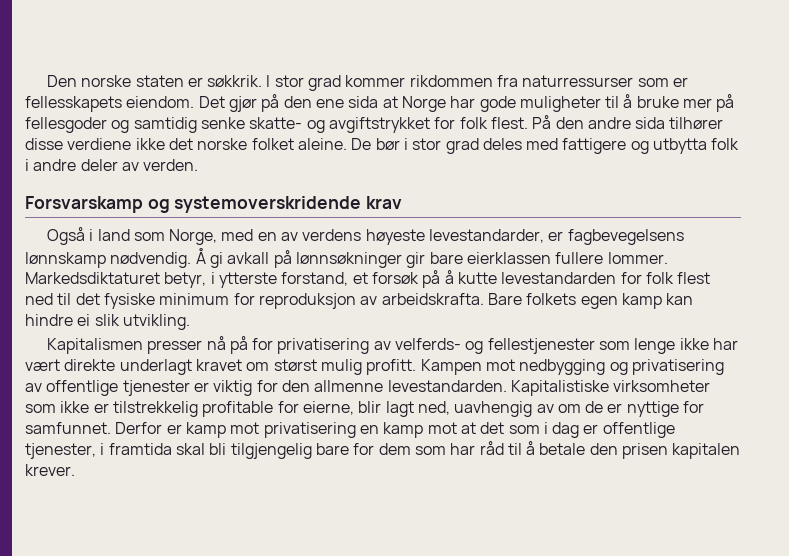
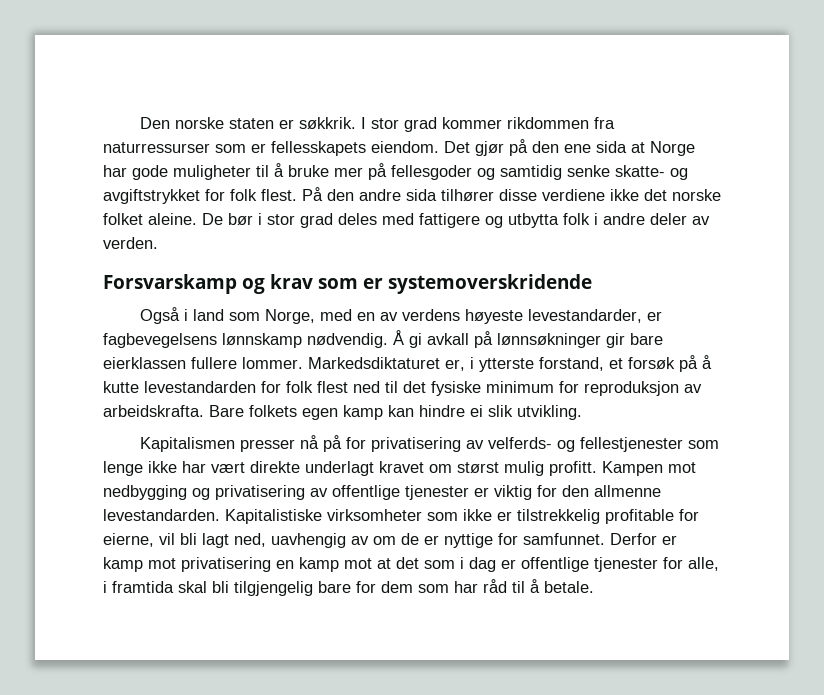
- Forsvarskamp og systemoverskridende krav
+ Forsvarskamp og krav som er systemoverskridende
- Markedsdiktaturet betyr, i ytterste forstand, et forsøk på å kutte levestandarden for folk flest ned til det fysiske minimum for reproduksjon av arbeidskrafta.
+ Markedsdiktaturet er, i ytterste forstand, et forsøk på å kutte levestandarden for folk flest ned til det fysiske minimum for reproduksjon av arbeidskrafta.
- Kapitalistiske virksomheter som ikke er tilstrekkelig profitable for eierne, blir lagt ned, uavhengig av om de er nyttige for samfunnet.
+ Kapitalistiske virksomheter som ikke er tilstrekkelig profitable for eierne, vil bli lagt ned, uavhengig av om de er nyttige for samfunnet.
- Derfor er kamp mot privatisering en kamp mot at det som i dag er offentlige tjenester, i framtida skal bli tilgjengelig bare for dem som har råd til å betale den prisen kapitalen krever.
+ Derfor er kamp mot privatisering en kamp mot at det som i dag er offentlige tjenester for alle, i framtida skal bli tilgjengelig bare for dem som har råd til å betale.

